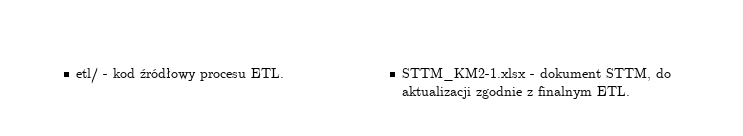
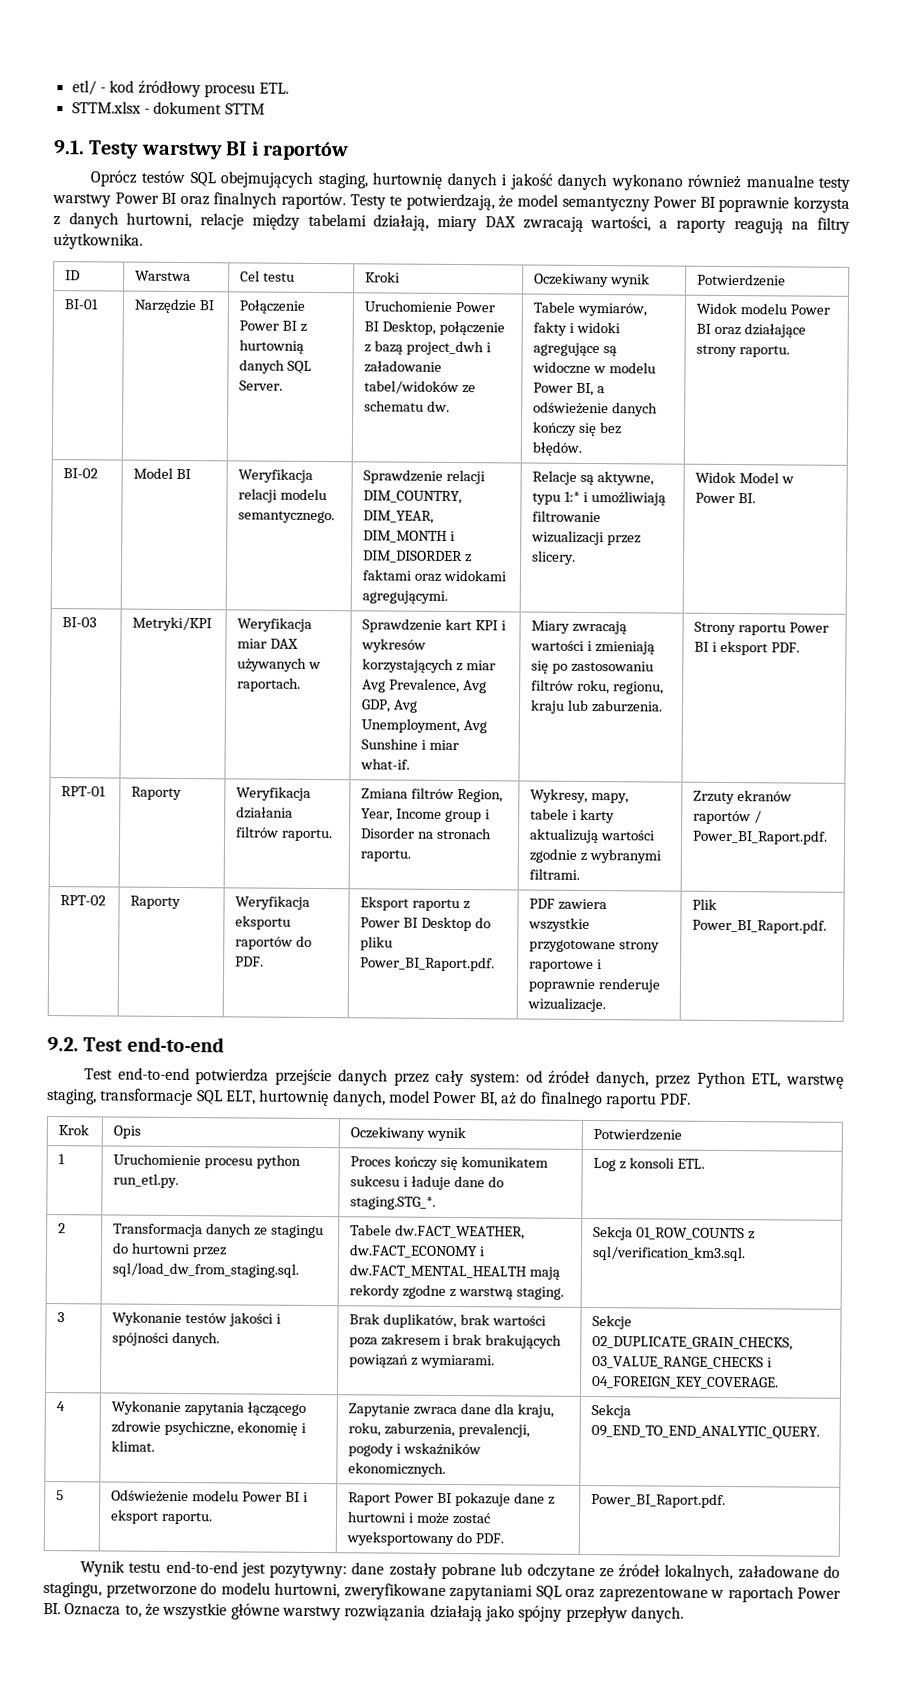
- STTM_KM2-1.xlsx - dokument STTM, do aktualizacji zgodnie z finalnym ETL.
+ STTM.xlsx - dokument STTM
+ 9.1. Testy warstwy BI i raportów
+ Oprócz testów SQL obejmujących staging, hurtownię danych i jakość danych wykonano również manualne testy warstwy Power BI oraz finalnych raportów. Testy te potwierdzają, że model semantyczny Power BI poprawnie korzysta z danych hurtowni, relacje między tabelami działają, miary DAX zwracają wartości, a raporty reagują na filtry użytkownika.
+ ID | Warstwa | Cel testu | Kroki | Oczekiwany wynik | Potwierdzenie
+ BI-01 | Narzędzie BI | Połączenie Power BI z hurtownią danych SQL Server. | Uruchomienie Power BI Desktop, połączenie z bazą project_dwh i załadowanie tabel/widoków ze schematu dw. | Tabele wymiarów, fakty i widoki agregujące są widoczne w modelu Power BI, a odświeżenie danych kończy się bez błędów. | Widok modelu Power BI oraz działające strony raportu.
+ BI-02 | Model BI | Weryfikacja relacji modelu semantycznego. | Sprawdzenie relacji DIM_COUNTRY, DIM_YEAR, DIM_MONTH i DIM_DISORDER z faktami oraz widokami agregującymi. | Relacje są aktywne, typu 1:* i umożliwiają filtrowanie wizualizacji przez slicery. | Widok Model w Power BI.
+ BI-03 | Metryki/KPI | Weryfikacja miar DAX używanych w raportach. | Sprawdzenie kart KPI i wykresów korzystających z miar Avg Prevalence, Avg GDP, Avg Unemployment, Avg Sunshine i miar what-if. | Miary zwracają wartości i zmieniają się po zastosowaniu filtrów roku, regionu, kraju lub zaburzenia. | Strony raportu Power BI i eksport PDF.
+ RPT-01 | Raporty | Weryfikacja działania filtrów raportu. | Zmiana filtrów Region, Year, Income group i Disorder na stronach raportu. | Wykresy, mapy, tabele i karty aktualizują wartości zgodnie z wybranymi filtrami. | Zrzuty ekranów raportów / Power_BI_Raport.pdf.
+ RPT-02 | Raporty | Weryfikacja eksportu raportów do PDF. | Eksport raportu z Power BI Desktop do pliku Power_BI_Raport.pdf. | PDF zawiera wszystkie przygotowane strony raportowe i poprawnie renderuje wizualizacje. | Plik Power_BI_Raport.pdf.
+ 9.2. Test end-to-end
+ Test end-to-end potwierdza przejście danych przez cały system: od źródeł danych, przez Python ETL, warstwę staging, transformacje SQL ELT, hurtownię danych, model Power BI, aż do finalnego raportu PDF.
+ Krok | Opis | Oczekiwany wynik | Potwierdzenie
+ 1 | Uruchomienie procesu python run_etl.py. | Proces kończy się komunikatem sukcesu i ładuje dane do staging.STG_*. | Log z konsoli ETL.
+ 2 | Transformacja danych ze stagingu do hurtowni przez sql/load_dw_from_staging.sql. | Tabele dw.FACT_WEATHER, dw.FACT_ECONOMY i dw.FACT_MENTAL_HEALTH mają rekordy zgodne z warstwą staging. | Sekcja 01_ROW_COUNTS z sql/verification_km3.sql.
+ 3 | Wykonanie testów jakości i spójności danych. | Brak duplikatów, brak wartości poza zakresem i brak brakujących powiązań z wymiarami. | Sekcje 02_DUPLICATE_GRAIN_CHECKS, 03_VALUE_RANGE_CHECKS i 04_FOREIGN_KEY_COVERAGE.
+ 4 | Wykonanie zapytania łączącego zdrowie psychiczne, ekonomię i klimat. | Zapytanie zwraca dane dla kraju, roku, zaburzenia, prevalencji, pogody i wskaźników ekonomicznych. | Sekcja 09_END_TO_END_ANALYTIC_QUERY.
+ 5 | Odświeżenie modelu Power BI i eksport raportu. | Raport Power BI pokazuje dane z hurtowni i może zostać wyeksportowany do PDF. | Power_BI_Raport.pdf.
+ Wynik testu end-to-end jest pozytywny: dane zostały pobrane lub odczytane ze źródeł lokalnych, załadowane do stagingu, przetworzone do modelu hurtowni, zweryfikowane zapytaniami SQL oraz zaprezentowane w raportach Power BI. Oznacza to, że wszystkie główne warstwy rozwiązania działają jako spójny przepływ danych.

